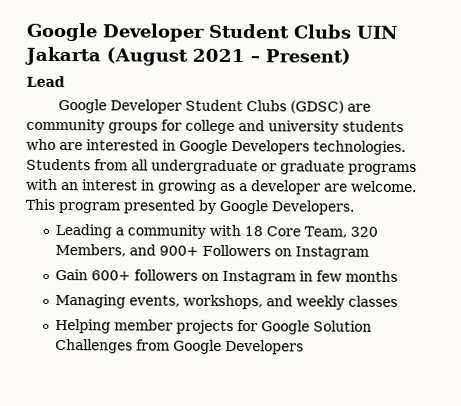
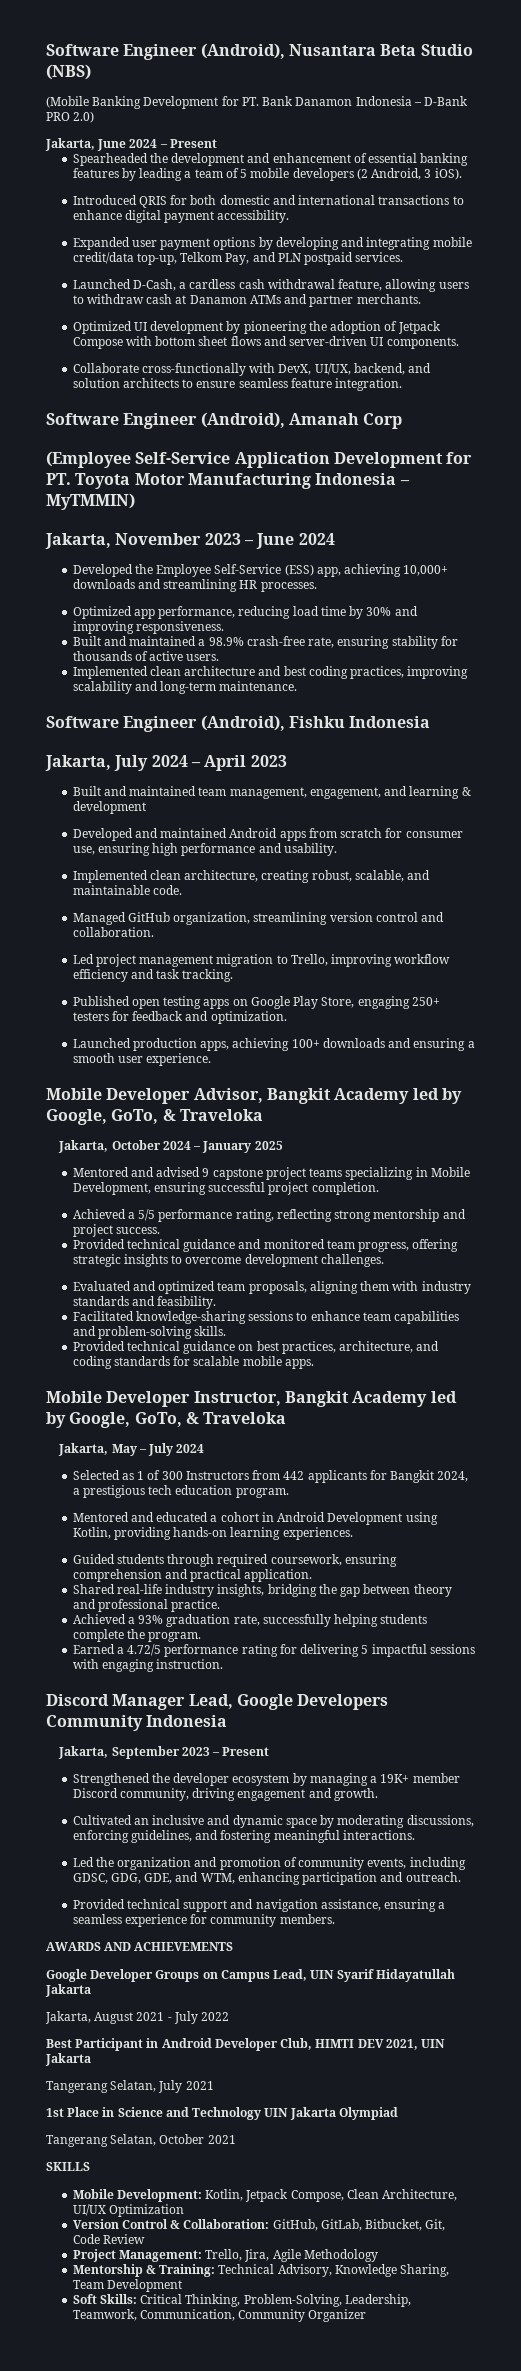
- Google Developer Student Clubs UIN Jakarta (August 2021 – Present)
- Lead
- Google Developer Student Clubs (GDSC) are community groups for college and university students who are interested in Google Developers technologies. Students from all undergraduate or graduate programs with an interest in growing as a developer are welcome. This program presented by Google Developers.
- Leading a community with 18 Core Team, 320 Members, and 900+ Followers on Instagram
- Gain 600+ followers on Instagram in few months
- Managing events, workshops, and weekly classes
- Helping member projects for Google Solution Challenges from Google Developers
+ Software Engineer (Android), Nusantara Beta Studio (NBS)
+ (Mobile Banking Development for PT. Bank Danamon Indonesia – D-Bank PRO 2.0)
+ Jakarta, June 2024 – Present
+ Spearheaded the development and enhancement of essential banking features by leading a team of 5 mobile developers (2 Android, 3 iOS).
+ Introduced QRIS for both domestic and international transactions to enhance digital payment accessibility.
+ Expanded user payment options by developing and integrating mobile credit/data top-up, Telkom Pay, and PLN postpaid services.
+ Launched D-Cash, a cardless cash withdrawal feature, allowing users to withdraw cash at Danamon ATMs and partner merchants.
+ Optimized UI development by pioneering the adoption of Jetpack Compose with bottom sheet flows and server-driven UI components.
+ Collaborate cross-functionally with DevX, UI/UX, backend, and solution architects to ensure seamless feature integration.
+ Software Engineer (Android), Amanah Corp
+ (Employee Self-Service Application Development for PT. Toyota Motor Manufacturing Indonesia – MyTMMIN)
+ Jakarta, November 2023 – June 2024
+ Developed the Employee Self-Service (ESS) app, achieving 10,000+ downloads and streamlining HR processes.
+ Optimized app performance, reducing load time by 30% and improving responsiveness.
+ Built and maintained a 98.9% crash-free rate, ensuring stability for thousands of active users.
+ Implemented clean architecture and best coding practices, improving scalability and long-term maintenance.
+ Software Engineer (Android), Fishku Indonesia
+ Jakarta, July 2024 – April 2023
+ Built and maintained team management, engagement, and learning & development
+ Developed and maintained Android apps from scratch for consumer use, ensuring high performance and usability.
+ Implemented clean architecture, creating robust, scalable, and maintainable code.
+ Managed GitHub organization, streamlining version control and collaboration.
+ Led project management migration to Trello, improving workflow efficiency and task tracking.
+ Published open testing apps on Google Play Store, engaging 250+ testers for feedback and optimization.
+ Launched production apps, achieving 100+ downloads and ensuring a smooth user experience.
+ Mobile Developer Advisor, Bangkit Academy led by Google, GoTo, & Traveloka
+ Jakarta, October 2024 – January 2025
+ Mentored and advised 9 capstone project teams specializing in Mobile Development, ensuring successful project completion.
+ Achieved a 5/5 performance rating, reflecting strong mentorship and project success.
+ Provided technical guidance and monitored team progress, offering strategic insights to overcome development challenges.
+ Evaluated and optimized team proposals, aligning them with industry standards and feasibility.
+ Facilitated knowledge-sharing sessions to enhance team capabilities and problem-solving skills.
+ Provided technical guidance on best practices, architecture, and coding standards for scalable mobile apps.
+ Mobile Developer Instructor, Bangkit Academy led by Google, GoTo, & Traveloka
+ Jakarta, May – July 2024
+ Selected as 1 of 300 Instructors from 442 applicants for Bangkit 2024, a prestigious tech education program.
+ Mentored and educated a cohort in Android Development using Kotlin, providing hands-on learning experiences.
+ Guided students through required coursework, ensuring comprehension and practical application.
+ Shared real-life industry insights, bridging the gap between theory and professional practice.
+ Achieved a 93% graduation rate, successfully helping students complete the program.
+ Earned a 4.72/5 performance rating for delivering 5 impactful sessions with engaging instruction.
+ Discord Manager Lead, Google Developers Community Indonesia
+ Jakarta, September 2023 – Present
+ Strengthened the developer ecosystem by managing a 19K+ member Discord community, driving engagement and growth.
+ Cultivated an inclusive and dynamic space by moderating discussions, enforcing guidelines, and fostering meaningful interactions.
+ Led the organization and promotion of community events, including GDSC, GDG, GDE, and WTM, enhancing participation and outreach.
+ Provided technical support and navigation assistance, ensuring a seamless experience for community members.
+ AWARDS AND ACHIEVEMENTS
+ Google Developer Groups on Campus Lead, UIN Syarif Hidayatullah Jakarta
+ Jakarta, August 2021 - July 2022
+ Best Participant in Android Developer Club, HIMTI DEV 2021, UIN Jakarta
+ Tangerang Selatan, July 2021
+ 1st Place in Science and Technology UIN Jakarta Olympiad
+ Tangerang Selatan, October 2021
+ SKILLS
+ Mobile Development: Kotlin, Jetpack Compose, Clean Architecture, UI/UX Optimization
+ Version Control & Collaboration: GitHub, GitLab, Bitbucket, Git, Code Review
+ Project Management: Trello, Jira, Agile Methodology
+ Mentorship & Training: Technical Advisory, Knowledge Sharing, Team Development
+ Soft Skills: Critical Thinking, Problem-Solving, Leadership, Teamwork, Communication, Community Organizer

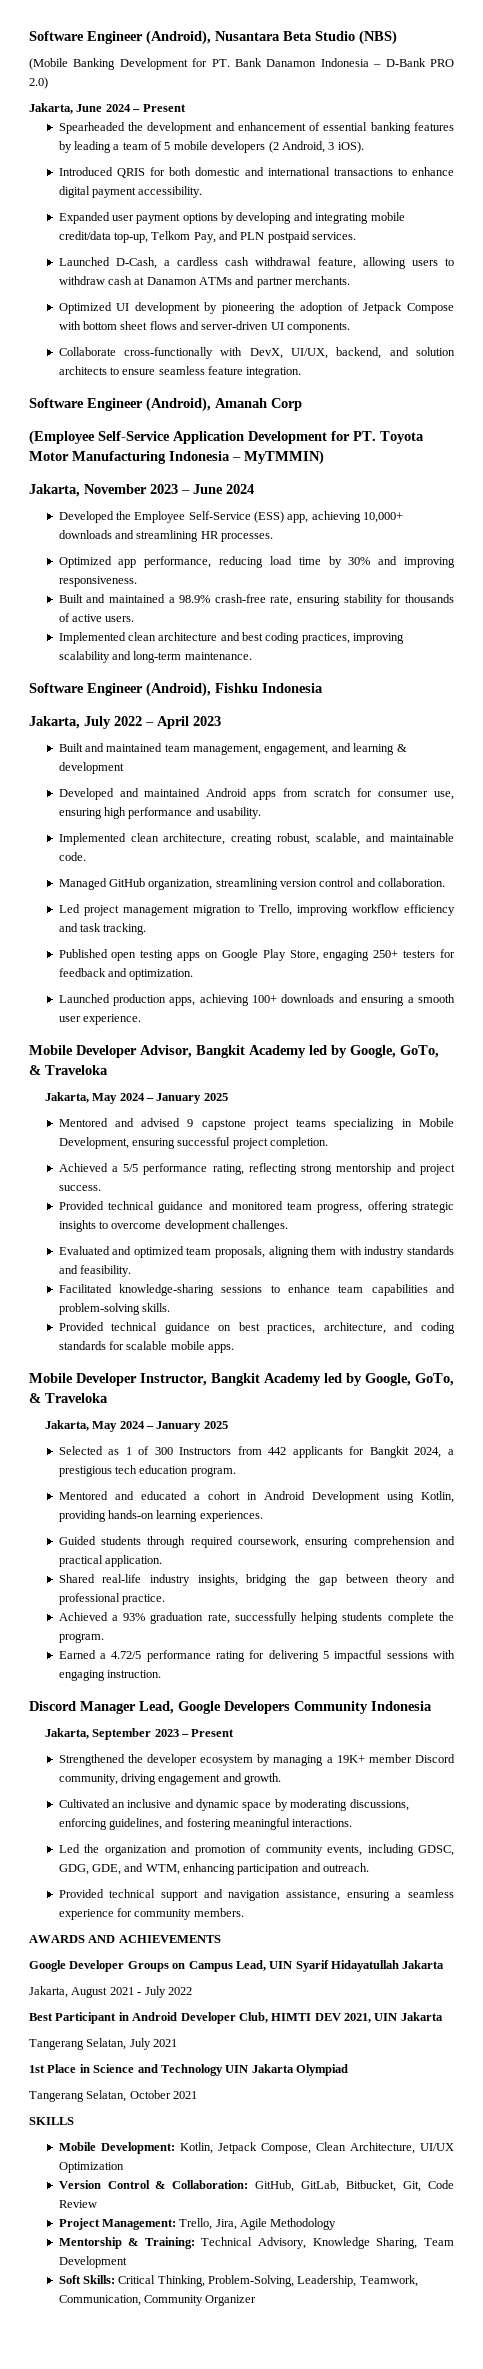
- Jakarta, July 2024 – April 2023
+ Jakarta, July 2022 – April 2023
  Mobile Developer Advisor, Bangkit Academy led by Google, GoTo, & Traveloka
- Jakarta, October 2024 – January 2025
+ Jakarta, May 2024 – January 2025
  Mobile Developer Instructor, Bangkit Academy led by Google, GoTo, & Traveloka
- Jakarta, May – July 2024
+ Jakarta, May 2024 – January 2025

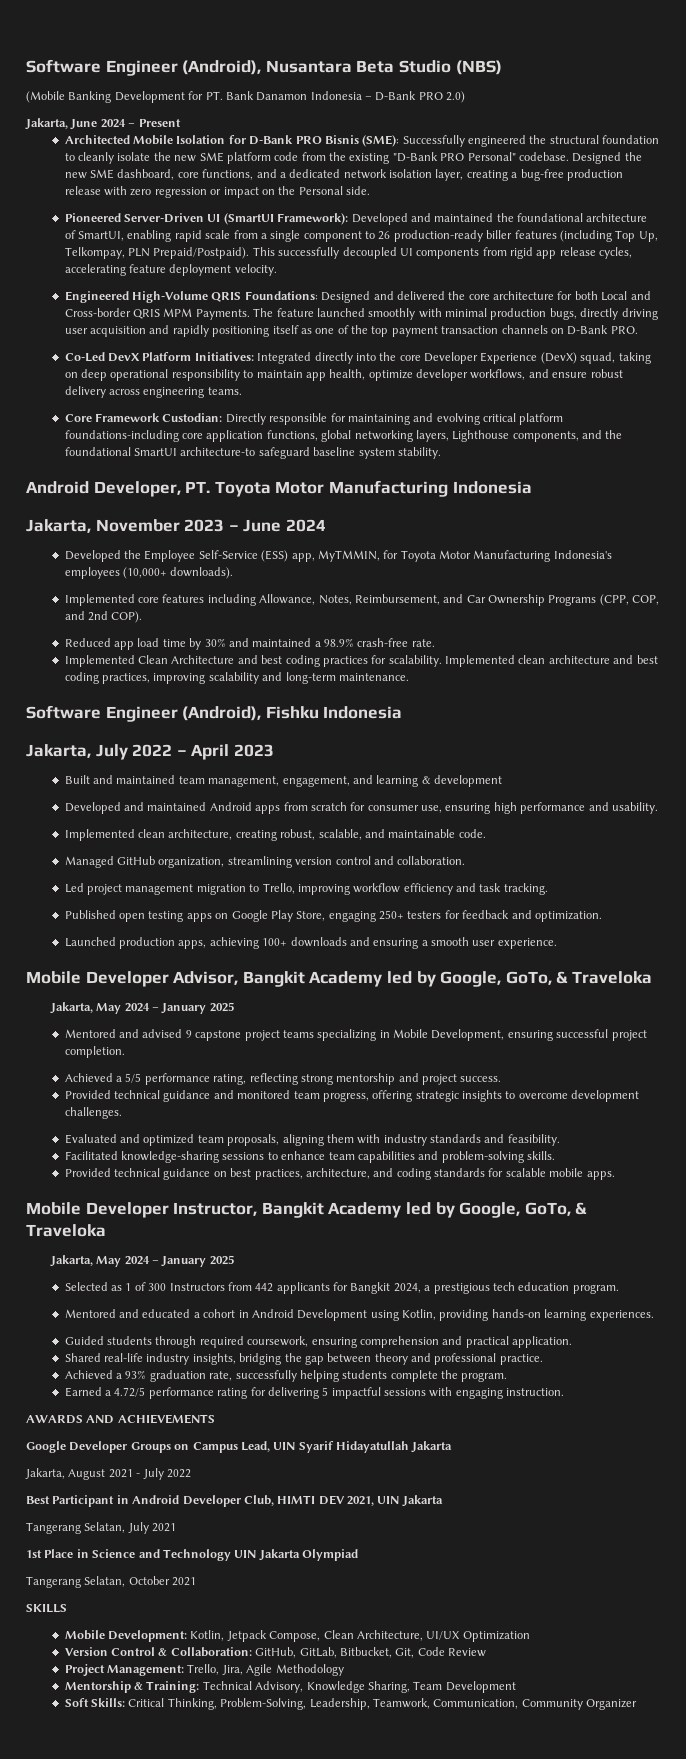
- Spearheaded the development and enhancement of essential banking features by leading a team of 5 mobile developers (2 Android, 3 iOS).
- Introduced QRIS for both domestic and international transactions to enhance digital payment accessibility.
- Expanded user payment options by developing and integrating mobile credit/data top-up, Telkom Pay, and PLN postpaid services.
- Launched D-Cash, a cardless cash withdrawal feature, allowing users to withdraw cash at Danamon ATMs and partner merchants.
- Optimized UI development by pioneering the adoption of Jetpack Compose with bottom sheet flows and server-driven UI components.
- Collaborate cross-functionally with DevX, UI/UX, backend, and solution architects to ensure seamless feature integration.
- Software Engineer (Android), Amanah Corp
- (Employee Self-Service Application Development for PT. Toyota Motor Manufacturing Indonesia – MyTMMIN)
+ Architected Mobile Isolation for D-Bank PRO Bisnis (SME): Successfully engineered the structural foundation to cleanly isolate the new SME platform code from the existing "D-Bank PRO Personal" codebase. Designed the new SME dashboard, core functions, and a dedicated network isolation layer, creating a bug-free production release with zero regression or impact on the Personal side.
+ Pioneered Server-Driven UI (SmartUI Framework): Developed and maintained the foundational architecture of SmartUI, enabling rapid scale from a single component to 26 production-ready biller features (including Top Up, Telkompay, PLN Prepaid/Postpaid). This successfully decoupled UI components from rigid app release cycles, accelerating feature deployment velocity.
+ Engineered High-Volume QRIS Foundations: Designed and delivered the core architecture for both Local and Cross-border QRIS MPM Payments. The feature launched smoothly with minimal production bugs, directly driving user acquisition and rapidly positioning itself as one of the top payment transaction channels on D-Bank PRO.
+ Co-Led DevX Platform Initiatives: Integrated directly into the core Developer Experience (DevX) squad, taking on deep operational responsibility to maintain app health, optimize developer workflows, and ensure robust delivery across engineering teams.
+ Core Framework Custodian: Directly responsible for maintaining and evolving critical platform foundations-including core application functions, global networking layers, Lighthouse components, and the foundational SmartUI architecture-to safeguard baseline system stability.
+ Android Developer, PT. Toyota Motor Manufacturing Indonesia
- Developed the Employee Self-Service (ESS) app, achieving 10,000+ downloads and streamlining HR processes.
- Optimized app performance, reducing load time by 30% and improving responsiveness.
- Built and maintained a 98.9% crash-free rate, ensuring stability for thousands of active users.
- Implemented clean architecture and best coding practices, improving scalability and long-term maintenance.
+ Developed the Employee Self-Service (ESS) app, MyTMMIN, for Toyota Motor Manufacturing Indonesia's employees (10,000+ downloads).
+ Implemented core features including Allowance, Notes, Reimbursement, and Car Ownership Programs (CPP, COP, and 2nd COP).
+ Reduced app load time by 30% and maintained a 98.9% crash-free rate.
+ Implemented Clean Architecture and best coding practices for scalability. Implemented clean architecture and best coding practices, improving scalability and long-term maintenance.
- Discord Manager Lead, Google Developers Community Indonesia
- Jakarta, September 2023 – Present
- Strengthened the developer ecosystem by managing a 19K+ member Discord community, driving engagement and growth.
- Cultivated an inclusive and dynamic space by moderating discussions, enforcing guidelines, and fostering meaningful interactions.
- Led the organization and promotion of community events, including GDSC, GDG, GDE, and WTM, enhancing participation and outreach.
- Provided technical support and navigation assistance, ensuring a seamless experience for community members.

